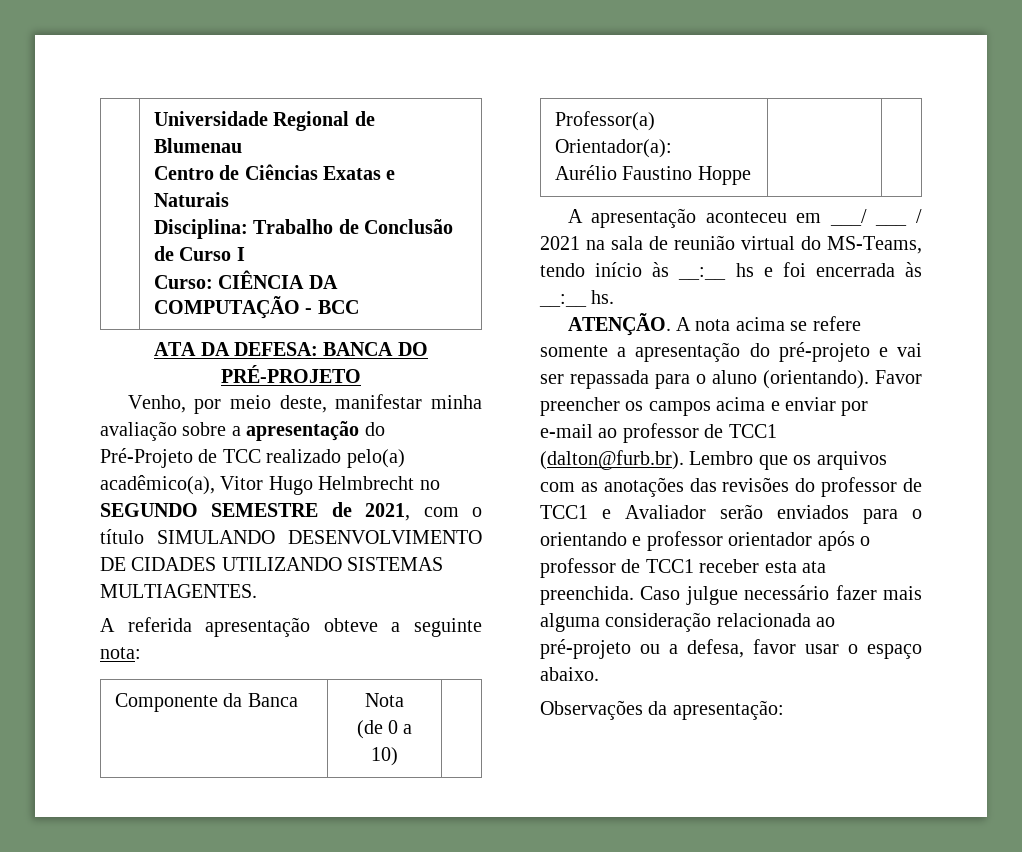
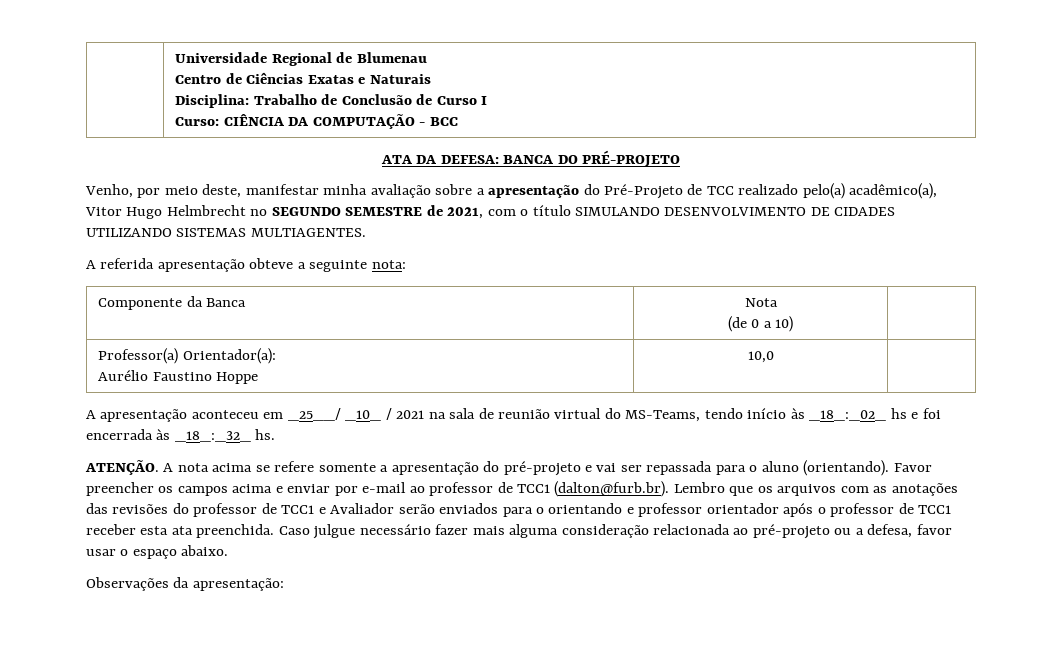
  Professor(a) Orientador(a):
- Aurélio Faustino Hoppe | |
+ Aurélio Faustino Hoppe | 10,0 |
- A apresentação aconteceu em ___/ ___ / 2021 na sala de reunião virtual do MS-Teams, tendo início às __:__ hs e foi encerrada às __:__ hs.
+ A apresentação aconteceu em _25__/ _10_ / 2021 na sala de reunião virtual do MS-Teams, tendo início às _18_:_02_ hs e foi encerrada às _18_:_32_ hs.

